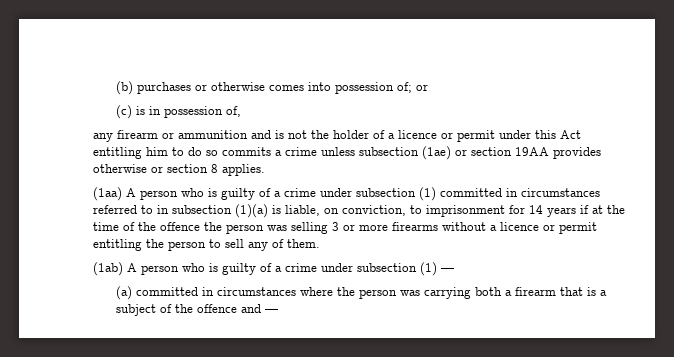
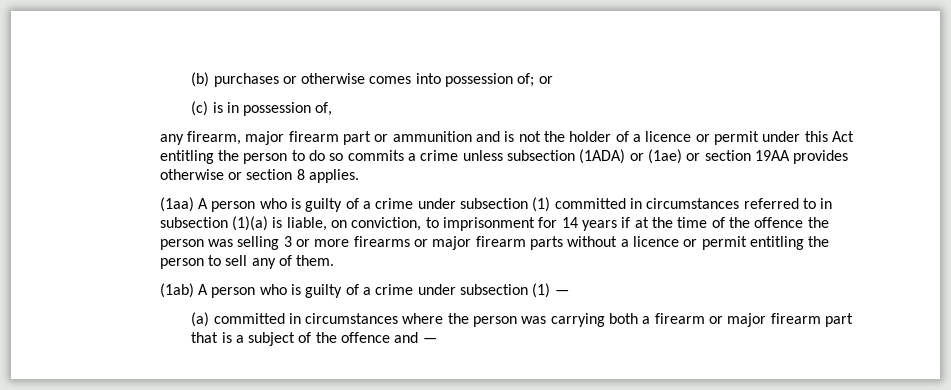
- any firearm or ammunition and is not the holder of a licence or permit under this Act entitling him to do so commits a crime unless subsection (1ae) or section 19AA provides otherwise or section 8 applies.
+ any firearm, major firearm part or ammunition and is not the holder of a licence or permit under this Act entitling the person to do so commits a crime unless subsection (1ADA) or (1ae) or section 19AA provides otherwise or section 8 applies.
- (1aa) A person who is guilty of a crime under subsection (1) committed in circumstances referred to in subsection (1)(a) is liable, on conviction, to imprisonment for 14 years if at the time of the offence the person was selling 3 or more firearms without a licence or permit entitling the person to sell any of them.
+ (1aa) A person who is guilty of a crime under subsection (1) committed in circumstances referred to in subsection (1)(a) is liable, on conviction, to imprisonment for 14 years if at the time of the offence the person was selling 3 or more firearms or major firearm parts without a licence or permit entitling the person to sell any of them.
- (a) committed in circumstances where the person was carrying both a firearm that is a subject of the offence and —
+ (a) committed in circumstances where the person was carrying both a firearm or major firearm part that is a subject of the offence and —

